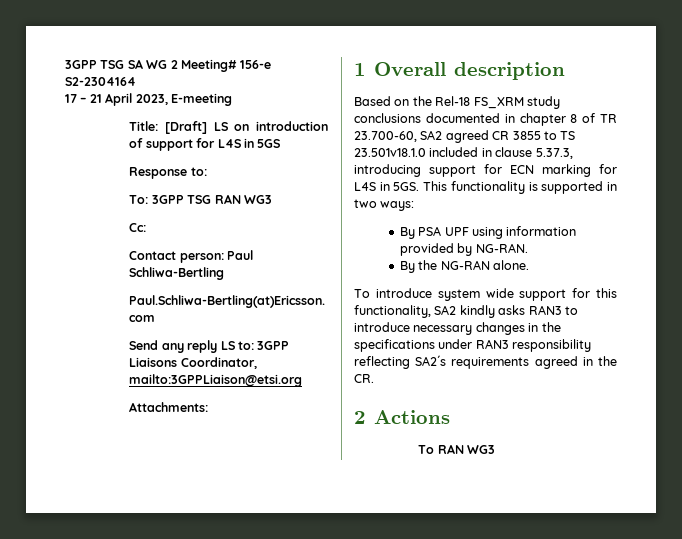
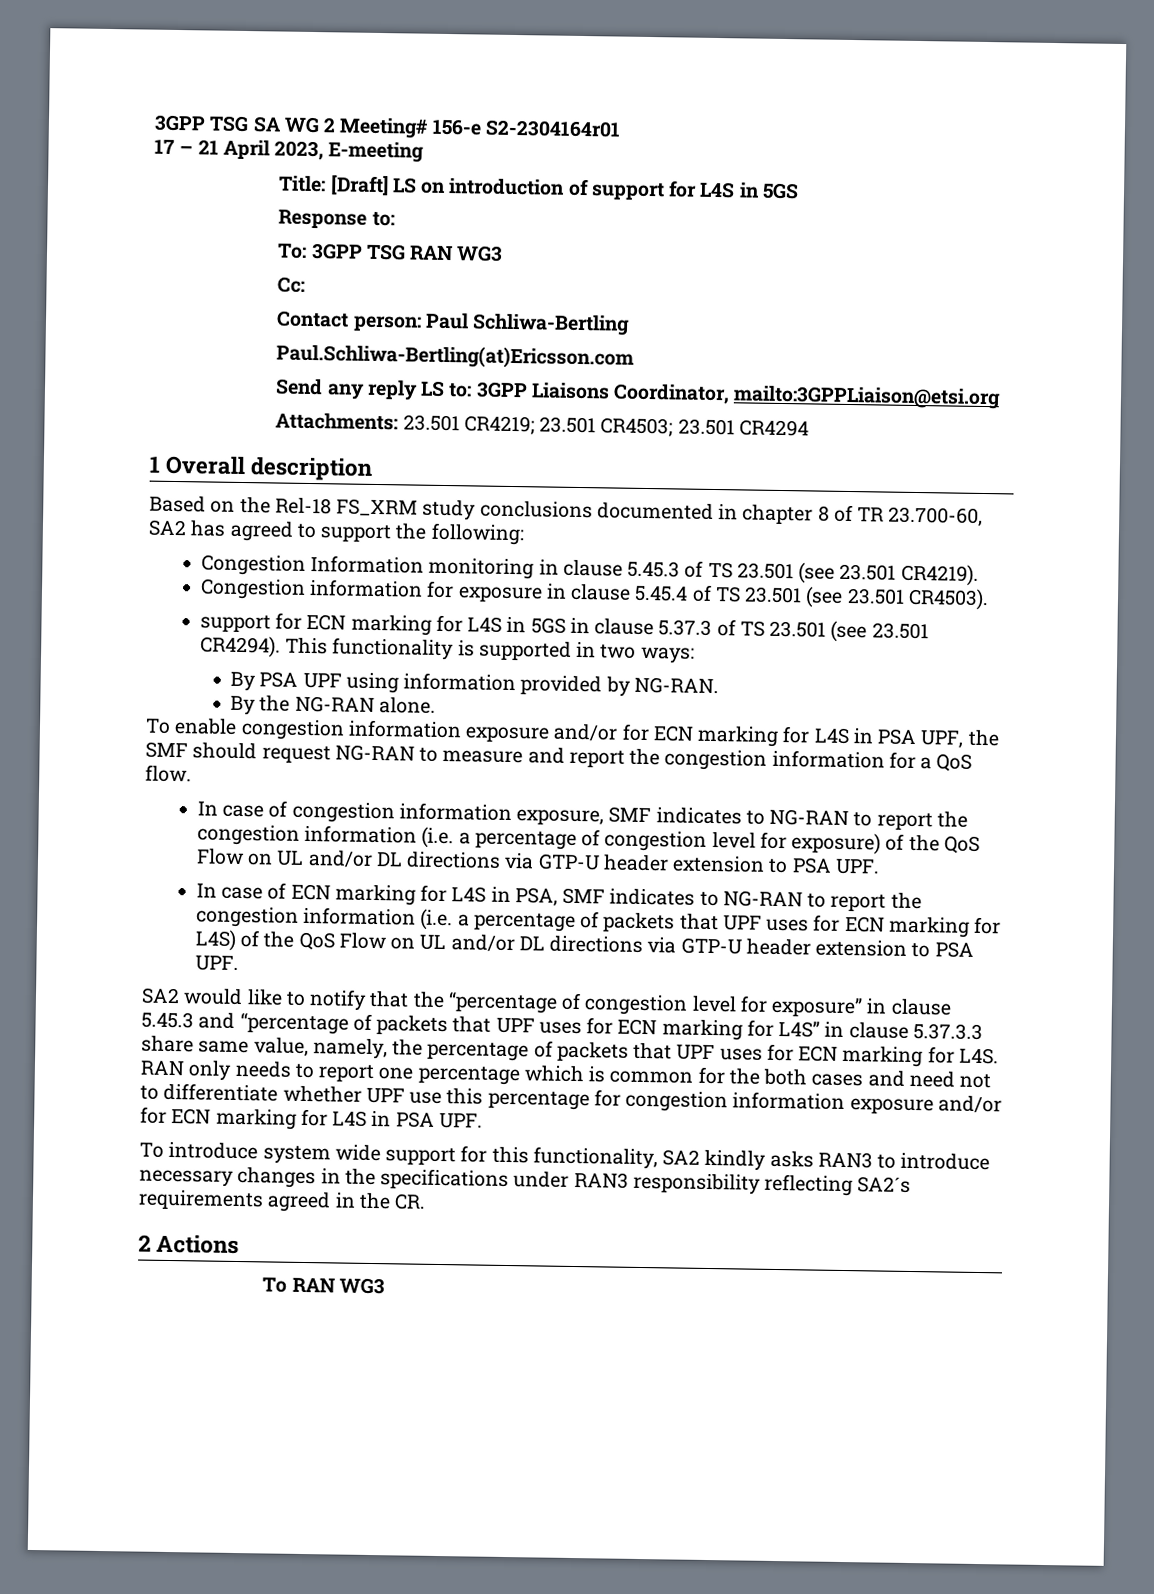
- 3GPP TSG SA WG 2 Meeting# 156-e S2-2304164
+ 3GPP TSG SA WG 2 Meeting# 156-e S2-2304164r01
- Attachments:
+ Attachments: 23.501 CR4219; 23.501 CR4503; 23.501 CR4294
- Based on the Rel-18 FS_XRM study conclusions documented in chapter 8 of TR 23.700-60, SA2 agreed CR 3855 to TS 23.501v18.1.0 included in clause 5.37.3, introducing support for ECN marking for L4S in 5GS.
+ Based on the Rel-18 FS_XRM study conclusions documented in chapter 8 of TR 23.700-60, SA2 has agreed to support the following:
+ Congestion Information monitoring in clause 5.45.3 of TS 23.501 (see 23.501 CR4219).
+ Congestion information for exposure in clause 5.45.4 of TS 23.501 (see 23.501 CR4503).
+ support for ECN marking for L4S in 5GS in clause 5.37.3 of TS 23.501 (see 23.501 CR4294).
+ To enable congestion information exposure and/or for ECN marking for L4S in PSA UPF, the SMF should request NG-RAN to measure and report the congestion information for a QoS flow.
+ In case of congestion information exposure, SMF indicates to NG-RAN to report the congestion information (i.e. a percentage of congestion level for exposure) of the QoS Flow on UL and/or DL directions via GTP-U header extension to PSA UPF.
+ In case of ECN marking for L4S in PSA, SMF indicates to NG-RAN to report the congestion information (i.e. a percentage of packets that UPF uses for ECN marking for L4S) of the QoS Flow on UL and/or DL directions via GTP-U header extension to PSA UPF.
+ SA2 would like to notify that the “percentage of congestion level for exposure” in clause 5.45.3 and “percentage of packets that UPF uses for ECN marking for L4S” in clause 5.37.3.3 share same value, namely, the percentage of packets that UPF uses for ECN marking for L4S. RAN only needs to report one percentage which is common for the both cases and need not to differentiate whether UPF use this percentage for congestion information exposure and/or for ECN marking for L4S in PSA UPF.

